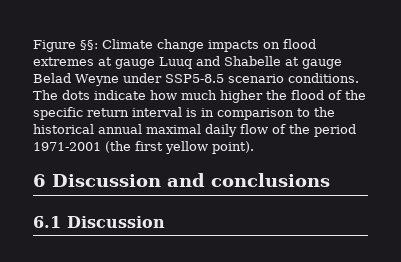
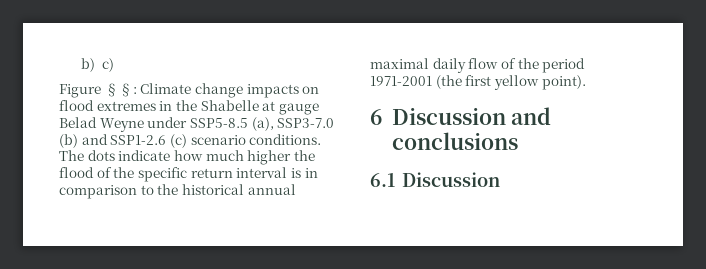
+ b) c)
- Figure §§: Climate change impacts on flood extremes at gauge Luuq and Shabelle at gauge Belad Weyne under SSP5-8.5 scenario conditions.
+ Figure §§: Climate change impacts on flood extremes in the Shabelle at gauge Belad Weyne under SSP5-8.5 (a), SSP3-7.0 (b) and SSP1-2.6 (c) scenario conditions.

